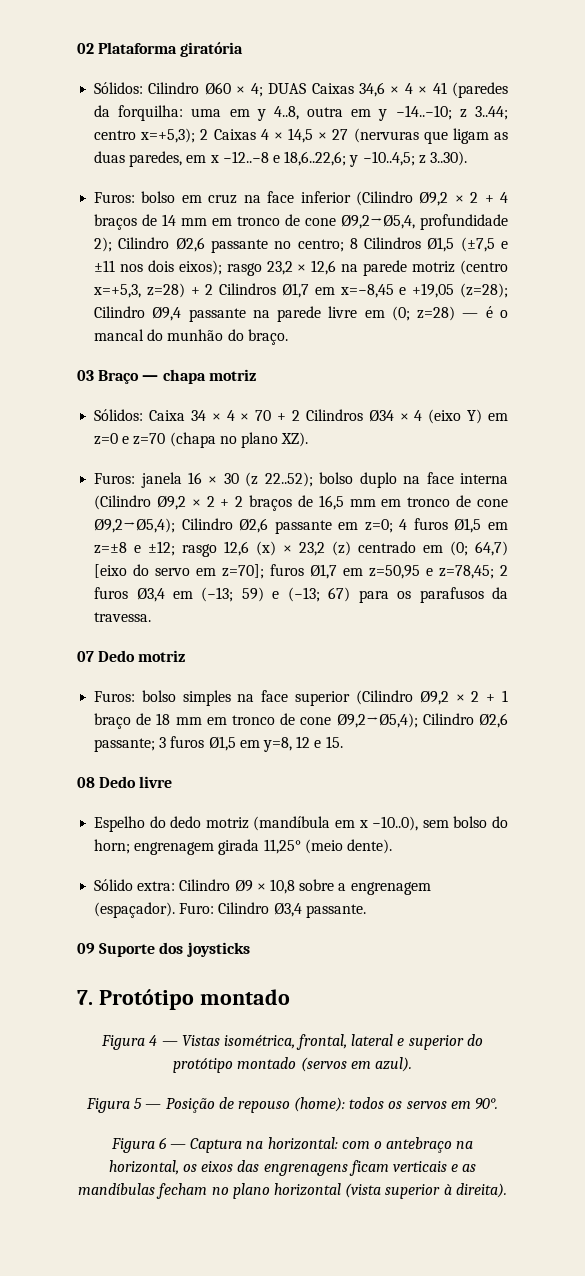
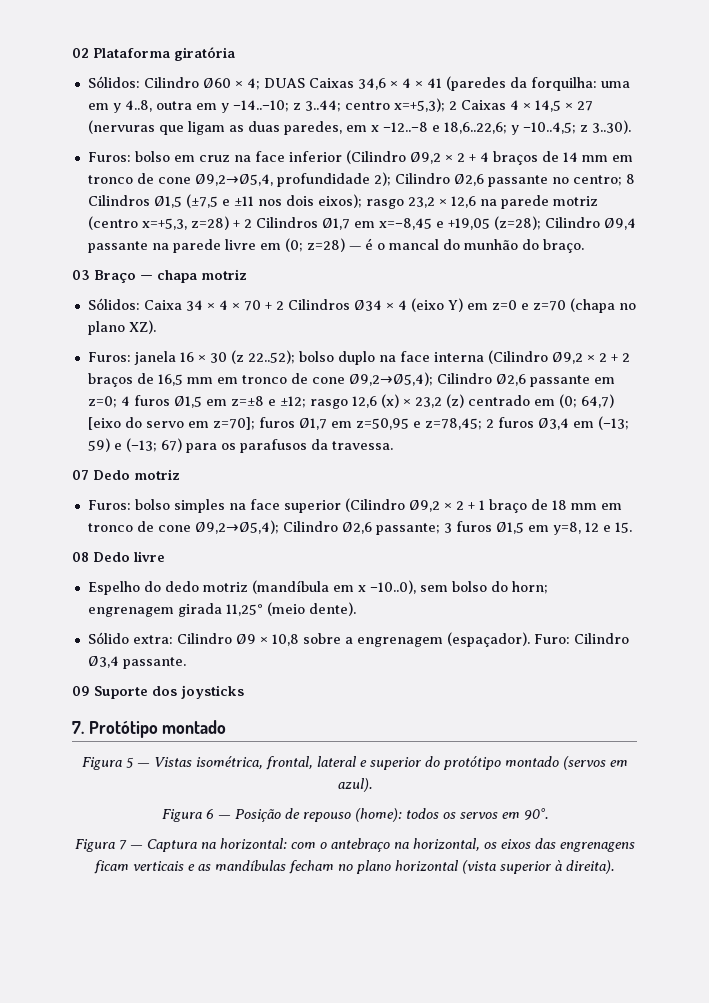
- Figura 4 — Vistas isométrica, frontal, lateral e superior do protótipo montado (servos em azul).
+ Figura 5 — Vistas isométrica, frontal, lateral e superior do protótipo montado (servos em azul).
- Figura 5 — Posição de repouso (home): todos os servos em 90°.
+ Figura 6 — Posição de repouso (home): todos os servos em 90°.
- Figura 6 — Captura na horizontal: com o antebraço na horizontal, os eixos das engrenagens ficam verticais e as mandíbulas fecham no plano horizontal (vista superior à direita).
+ Figura 7 — Captura na horizontal: com o antebraço na horizontal, os eixos das engrenagens ficam verticais e as mandíbulas fecham no plano horizontal (vista superior à direita).

